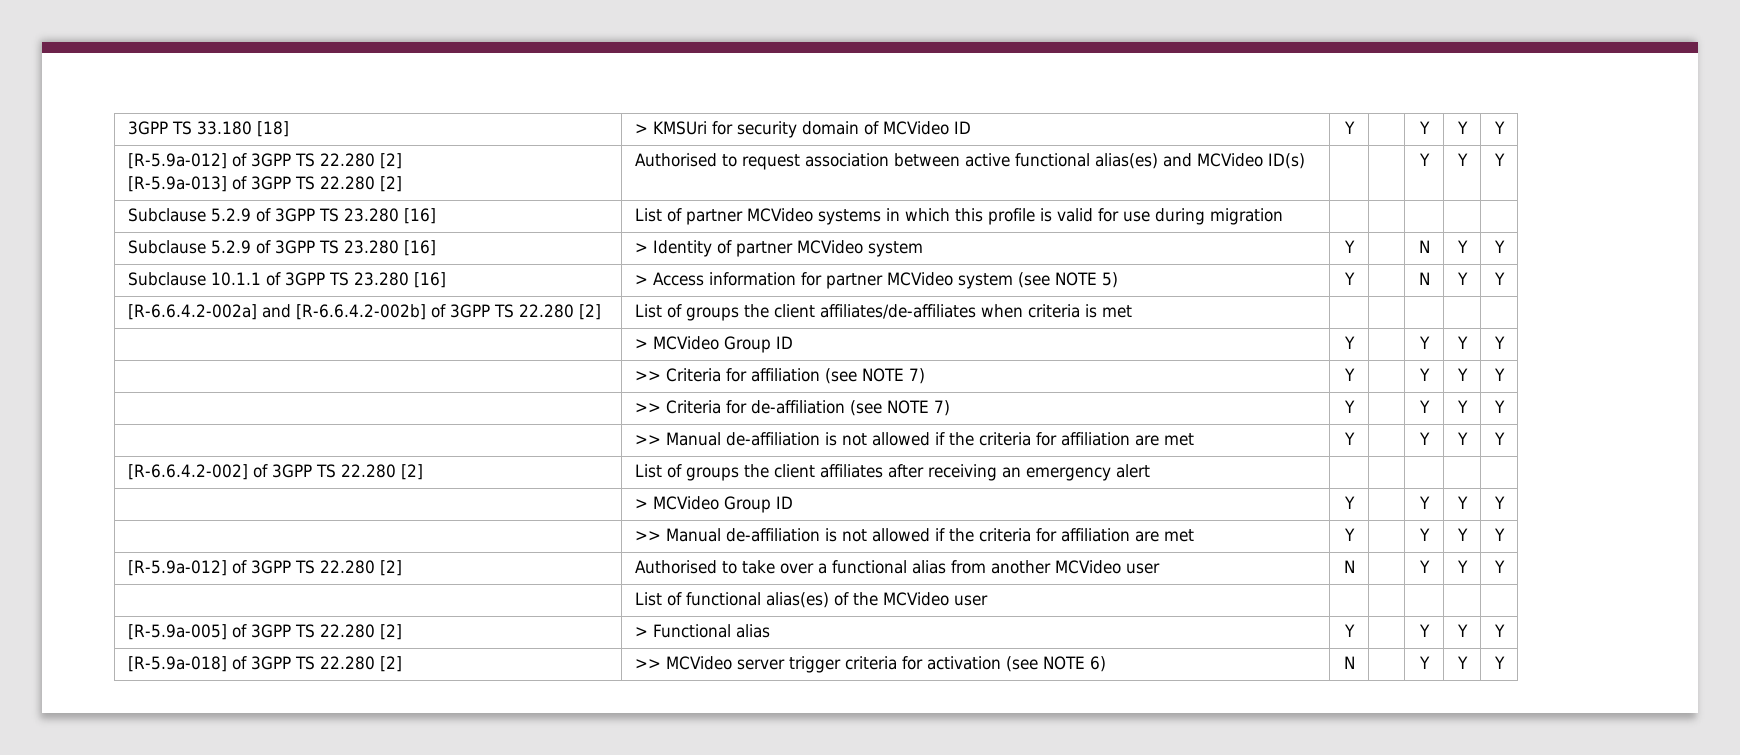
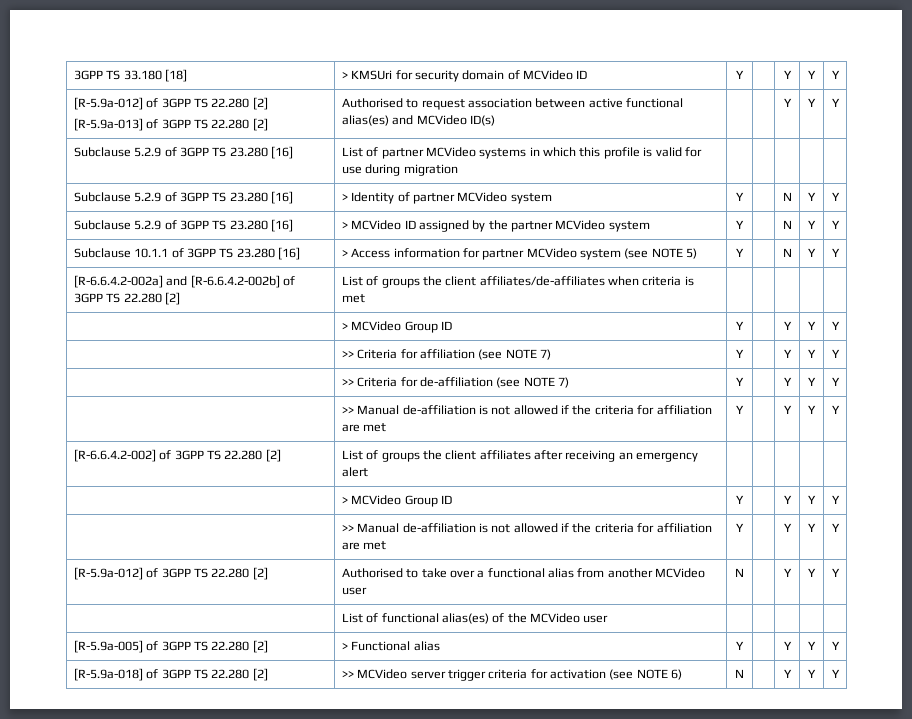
+ Subclause 5.2.9 of 3GPP TS 23.280 [16] | > MCVideo ID assigned by the partner MCVideo system | Y | | N | Y | Y

